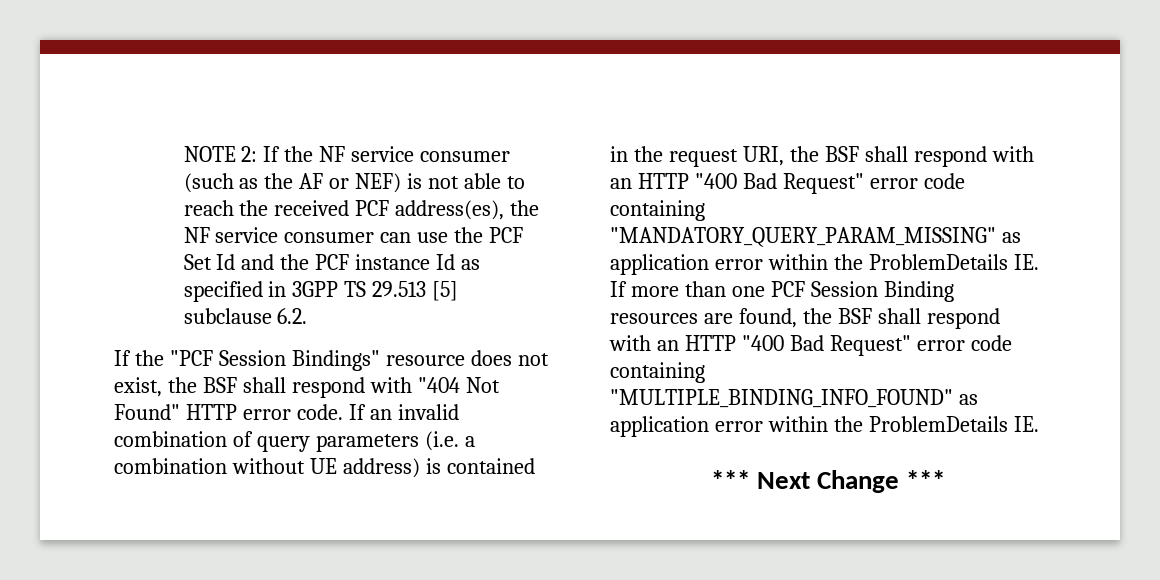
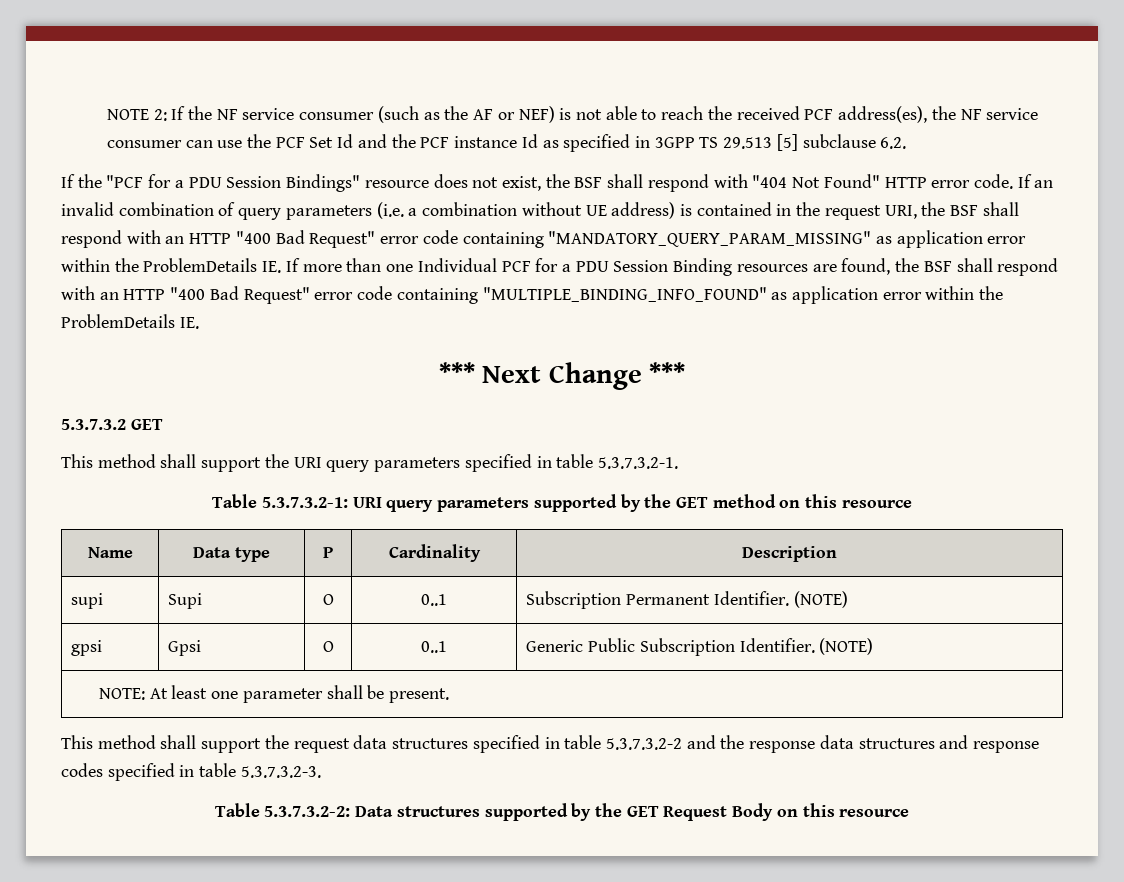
- If the "PCF Session Bindings" resource does not exist, the BSF shall respond with "404 Not Found" HTTP error code.
+ If the "PCF for a PDU Session Bindings" resource does not exist, the BSF shall respond with "404 Not Found" HTTP error code.
- If an invalid combination of query parameters (i.e. a combination without UE address) is contained in the request URI, the BSF shall respond with an HTTP "400 Bad Request" error code containing "MANDATORY_QUERY_PARAM_MISSING" as application error within the ProblemDetails IE. If more than one PCF Session Binding resources are found, the BSF shall respond with an HTTP "400 Bad Request" error code containing "MULTIPLE_BINDING_INFO_FOUND" as application error within the ProblemDetails IE.
+ If an invalid combination of query parameters (i.e. a combination without UE address) is contained in the request URI, the BSF shall respond with an HTTP "400 Bad Request" error code containing "MANDATORY_QUERY_PARAM_MISSING" as application error within the ProblemDetails IE. If more than one Individual PCF for a PDU Session Binding resources are found, the BSF shall respond with an HTTP "400 Bad Request" error code containing "MULTIPLE_BINDING_INFO_FOUND" as application error within the ProblemDetails IE.
+ 5.3.7.3.2 GET
+ This method shall support the URI query parameters specified in table 5.3.7.3.2-1.
+ Table 5.3.7.3.2-1: URI query parameters supported by the GET method on this resource
+ Name | Data type | P | Cardinality | Description
+ supi | Supi | O | 0..1 | Subscription Permanent Identifier. (NOTE)
+ gpsi | Gpsi | O | 0..1 | Generic Public Subscription Identifier. (NOTE)
+ NOTE: At least one parameter shall be present.
+ This method shall support the request data structures specified in table 5.3.7.3.2-2 and the response data structures and response codes specified in table 5.3.7.3.2-3.
+ Table 5.3.7.3.2-2: Data structures supported by the GET Request Body on this resource

